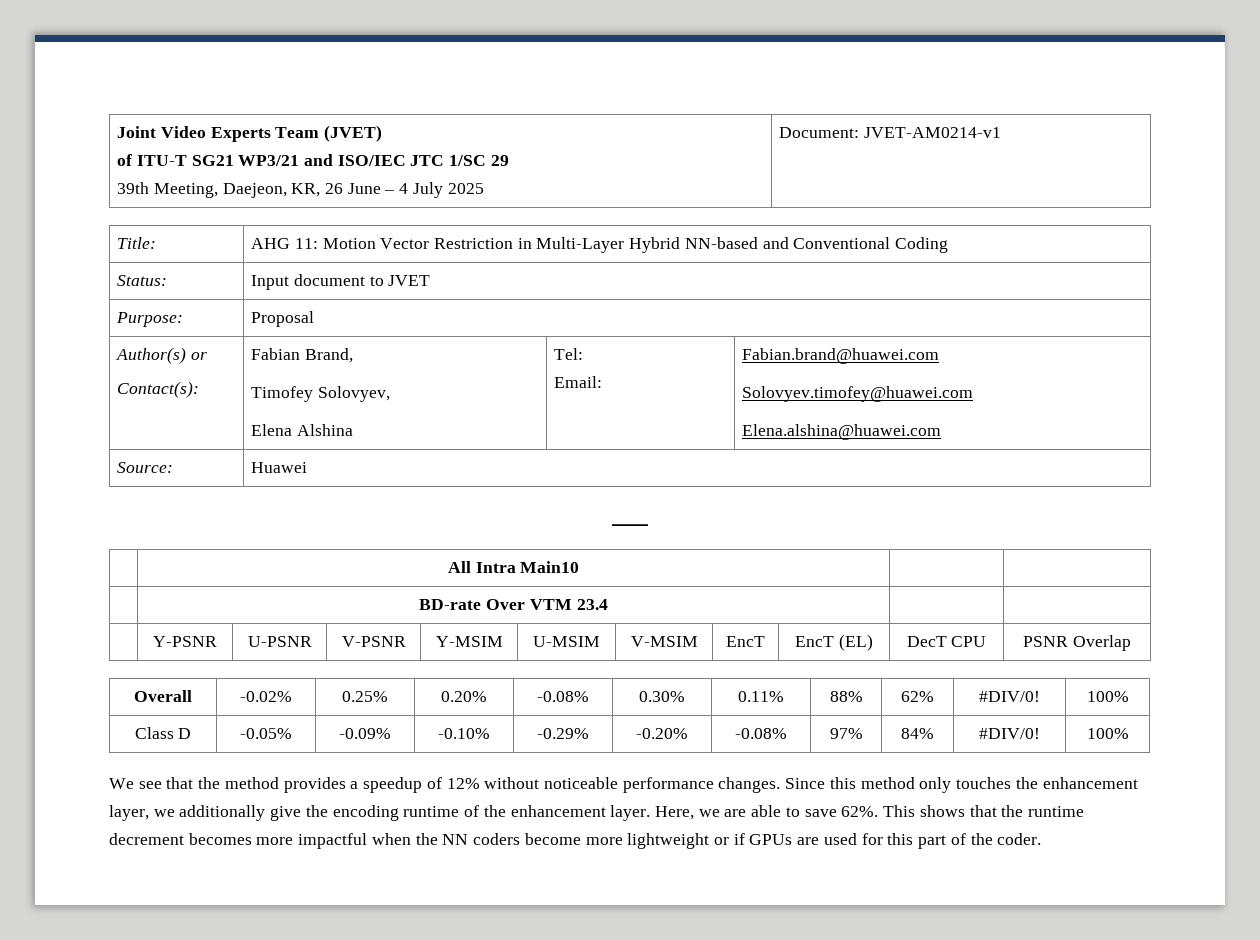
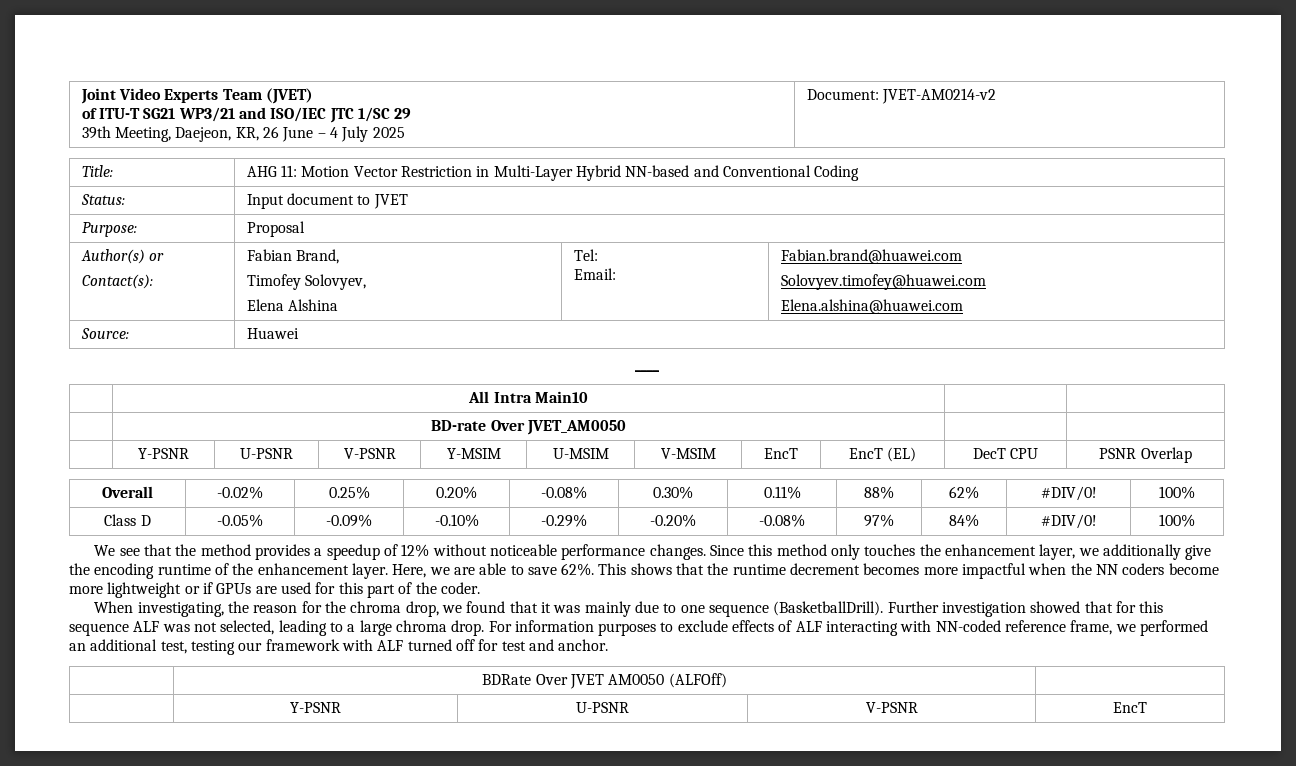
  Joint Video Experts Team (JVET)
  of ITU-T SG21 WP3/21 and ISO/IEC JTC 1/SC 29
- 39th Meeting, Daejeon, KR, 26 June – 4 July 2025 | Document: JVET-AM0214-v1
+ 39th Meeting, Daejeon, KR, 26 June – 4 July 2025 | Document: JVET-AM0214-v2
- | BD-rate Over VTM 23.4 | |
+ | BD-rate Over JVET_AM0050 | |
+ When investigating, the reason for the chroma drop, we found that it was mainly due to one sequence (BasketballDrill). Further investigation showed that for this sequence ALF was not selected, leading to a large chroma drop. For information purposes to exclude effects of ALF interacting with NN-coded reference frame, we performed an additional test, testing our framework with ALF turned off for test and anchor.
+ | BDRate Over JVET AM0050 (ALFOff) |
+ | Y-PSNR | U-PSNR | V-PSNR | EncT

